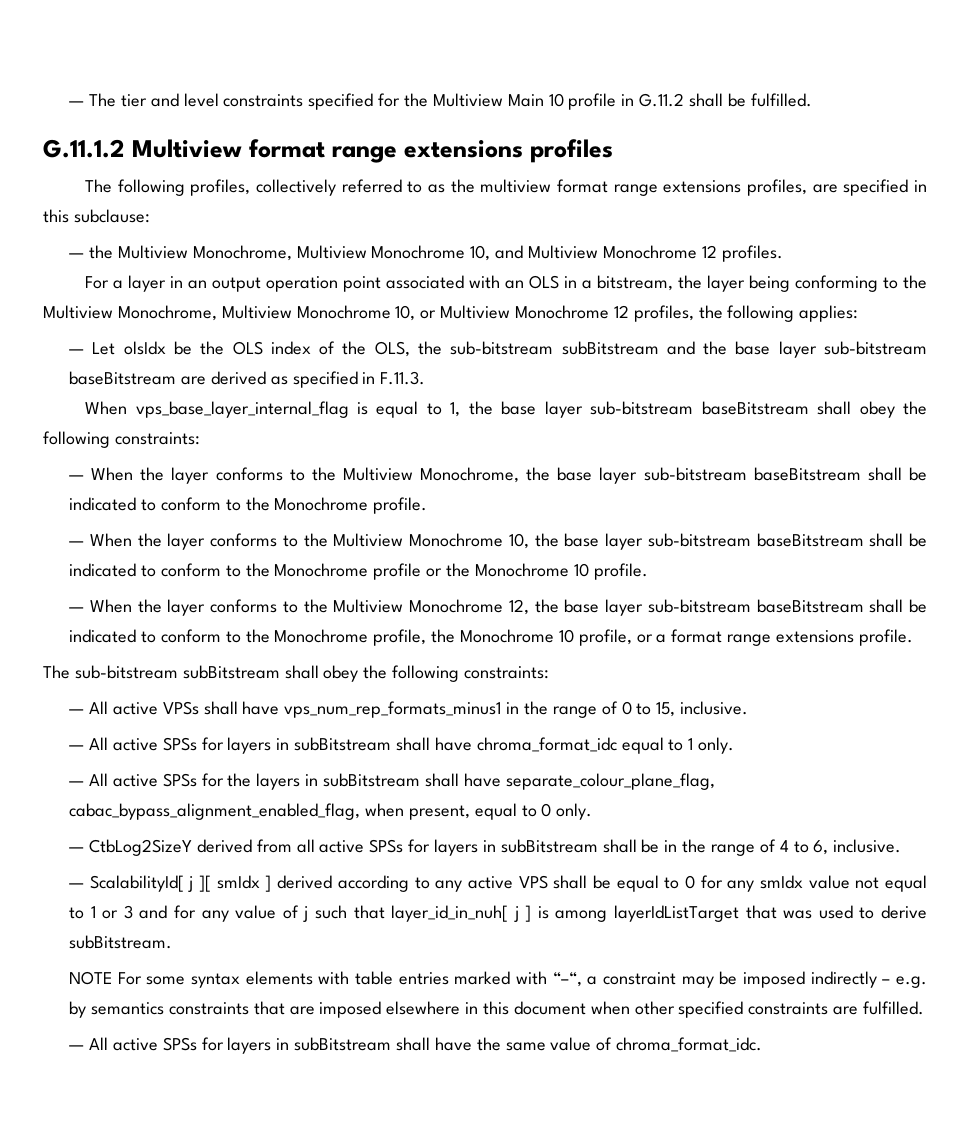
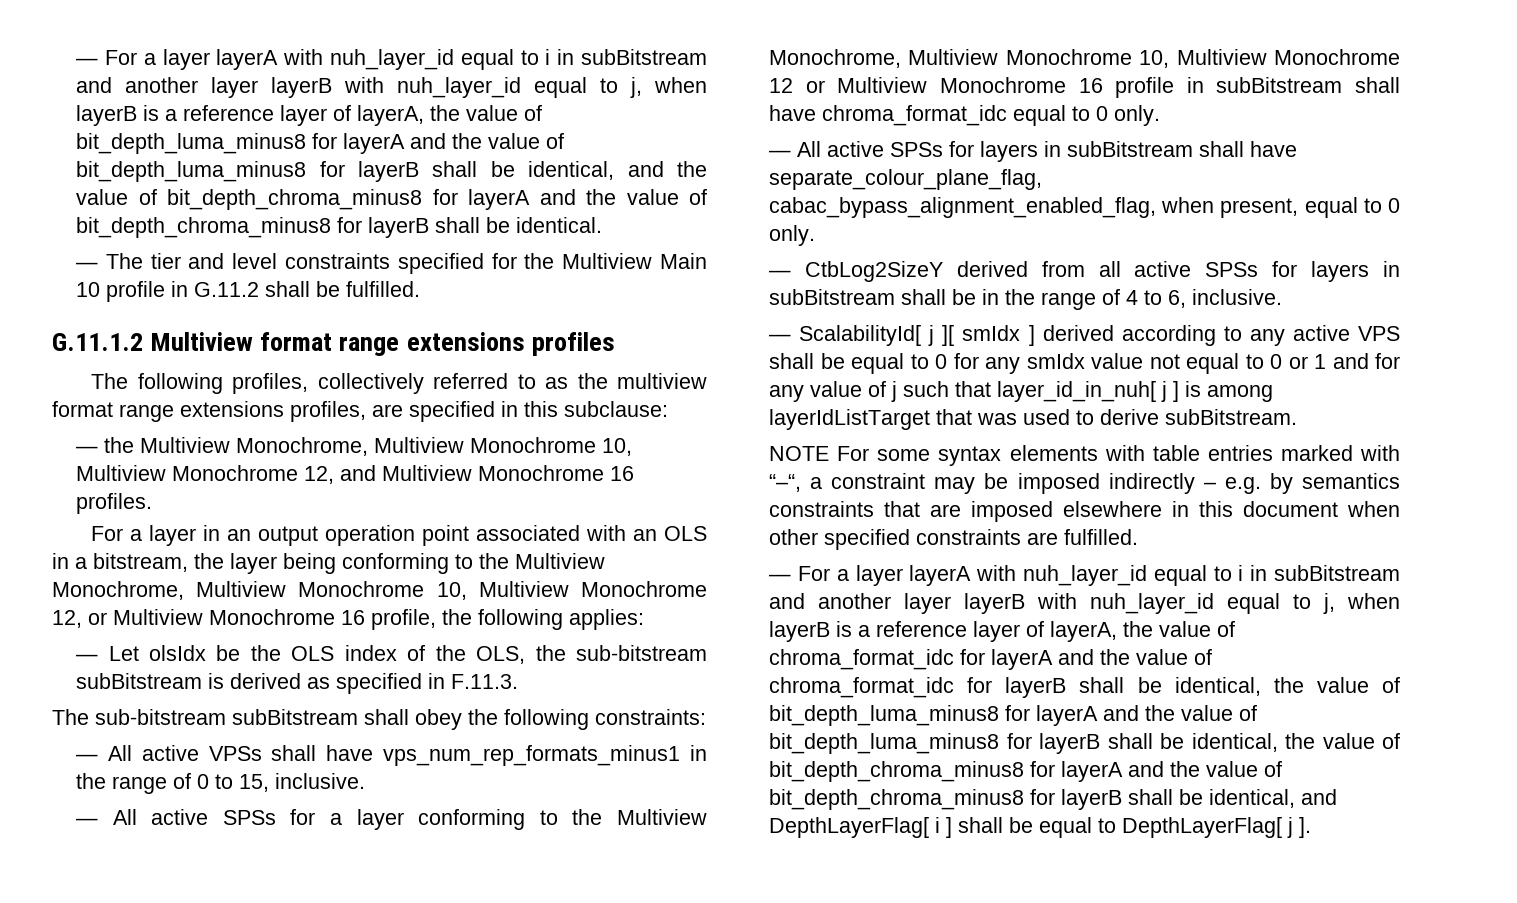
+ — For a layer layerA with nuh_layer_id equal to i in subBitstream and another layer layerB with nuh_layer_id equal to j, when layerB is a reference layer of layerA, the value of bit_depth_luma_minus8 for layerA and the value of bit_depth_luma_minus8 for layerB shall be identical, and the value of bit_depth_chroma_minus8 for layerA and the value of bit_depth_chroma_minus8 for layerB shall be identical.
- — the Multiview Monochrome, Multiview Monochrome 10, and Multiview Monochrome 12 profiles.
+ — the Multiview Monochrome, Multiview Monochrome 10, Multiview Monochrome 12, and Multiview Monochrome 16 profiles.
- For a layer in an output operation point associated with an OLS in a bitstream, the layer being conforming to the Multiview Monochrome, Multiview Monochrome 10, or Multiview Monochrome 12 profiles, the following applies:
+ For a layer in an output operation point associated with an OLS in a bitstream, the layer being conforming to the Multiview Monochrome, Multiview Monochrome 10, Multiview Monochrome 12, or Multiview Monochrome 16 profile, the following applies:
- — Let olsIdx be the OLS index of the OLS, the sub-bitstream subBitstream and the base layer sub-bitstream baseBitstream are derived as specified in F.11.3.
+ — Let olsIdx be the OLS index of the OLS, the sub-bitstream subBitstream is derived as specified in F.11.3.
- When vps_base_layer_internal_flag is equal to 1, the base layer sub-bitstream baseBitstream shall obey the following constraints:
- — When the layer conforms to the Multiview Monochrome, the base layer sub-bitstream baseBitstream shall be indicated to conform to the Monochrome profile.
- — When the layer conforms to the Multiview Monochrome 10, the base layer sub-bitstream baseBitstream shall be indicated to conform to the Monochrome profile or the Monochrome 10 profile.
- — When the layer conforms to the Multiview Monochrome 12, the base layer sub-bitstream baseBitstream shall be indicated to conform to the Monochrome profile, the Monochrome 10 profile, or a format range extensions profile.
- — All active SPSs for layers in subBitstream shall have chroma_format_idc equal to 1 only.
+ — All active SPSs for a layer conforming to the Multiview Monochrome, Multiview Monochrome 10, Multiview Monochrome 12 or Multiview Monochrome 16 profile in subBitstream shall have chroma_format_idc equal to 0 only.
- — All active SPSs for the layers in subBitstream shall have separate_colour_plane_flag, cabac_bypass_alignment_enabled_flag, when present, equal to 0 only.
+ — All active SPSs for layers in subBitstream shall have separate_colour_plane_flag, cabac_bypass_alignment_enabled_flag, when present, equal to 0 only.
- — ScalabilityId[ j ][ smIdx ] derived according to any active VPS shall be equal to 0 for any smIdx value not equal to 1 or 3 and for any value of j such that layer_id_in_nuh[ j ] is among layerIdListTarget that was used to derive subBitstream.
+ — ScalabilityId[ j ][ smIdx ] derived according to any active VPS shall be equal to 0 for any smIdx value not equal to 0 or 1 and for any value of j such that layer_id_in_nuh[ j ] is among layerIdListTarget that was used to derive subBitstream.
- — All active SPSs for layers in subBitstream shall have the same value of chroma_format_idc.
+ — For a layer layerA with nuh_layer_id equal to i in subBitstream and another layer layerB with nuh_layer_id equal to j, when layerB is a reference layer of layerA, the value of chroma_format_idc for layerA and the value of chroma_format_idc for layerB shall be identical, the value of bit_depth_luma_minus8 for layerA and the value of bit_depth_luma_minus8 for layerB shall be identical, the value of bit_depth_chroma_minus8 for layerA and the value of bit_depth_chroma_minus8 for layerB shall be identical, and DepthLayerFlag[ i ] shall be equal to DepthLayerFlag[ j ].

